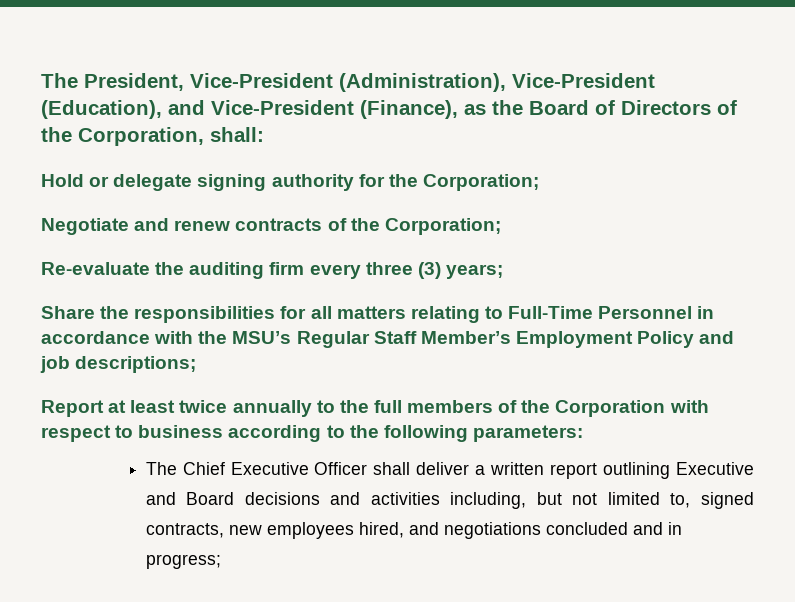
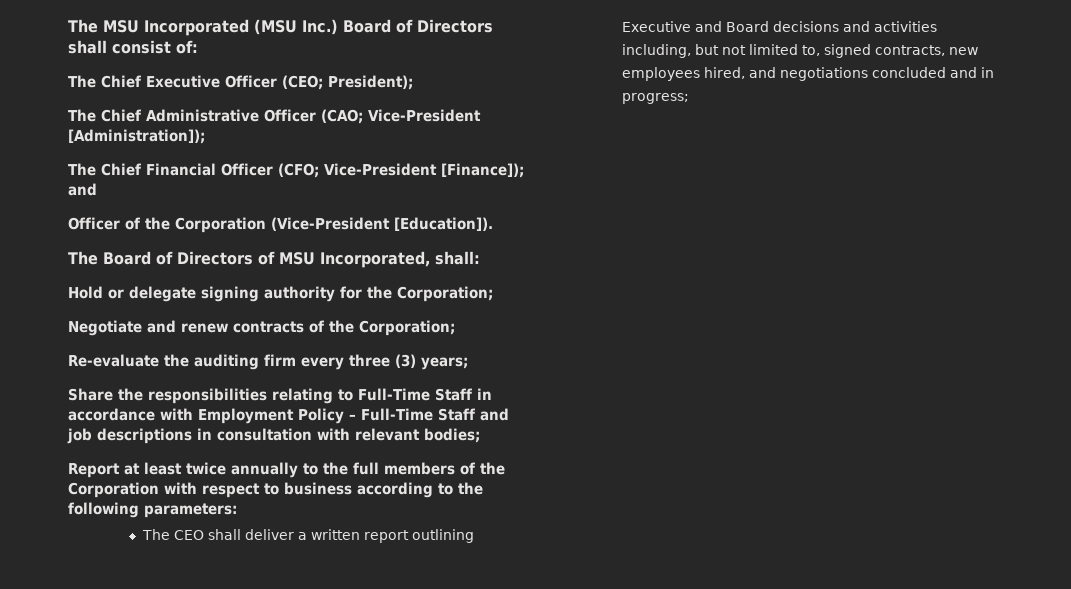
- The President, Vice-President (Administration), Vice-President (Education), and Vice-President (Finance), as the Board of Directors of the Corporation, shall:
+ The MSU Incorporated (MSU Inc.) Board of Directors shall consist of:
+ The Chief Executive Officer (CEO; President);
+ The Chief Administrative Officer (CAO; Vice-President [Administration]);
+ The Chief Financial Officer (CFO; Vice-President [Finance]); and
+ Officer of the Corporation (Vice-President [Education]).
+ The Board of Directors of MSU Incorporated, shall:
- Share the responsibilities for all matters relating to Full-Time Personnel in accordance with the MSU’s Regular Staff Member’s Employment Policy and job descriptions;
+ Share the responsibilities relating to Full-Time Staff in accordance with Employment Policy – Full-Time Staff and job descriptions in consultation with relevant bodies;
- The Chief Executive Officer shall deliver a written report outlining Executive and Board decisions and activities including, but not limited to, signed contracts, new employees hired, and negotiations concluded and in progress;
+ The CEO shall deliver a written report outlining Executive and Board decisions and activities including, but not limited to, signed contracts, new employees hired, and negotiations concluded and in progress;

